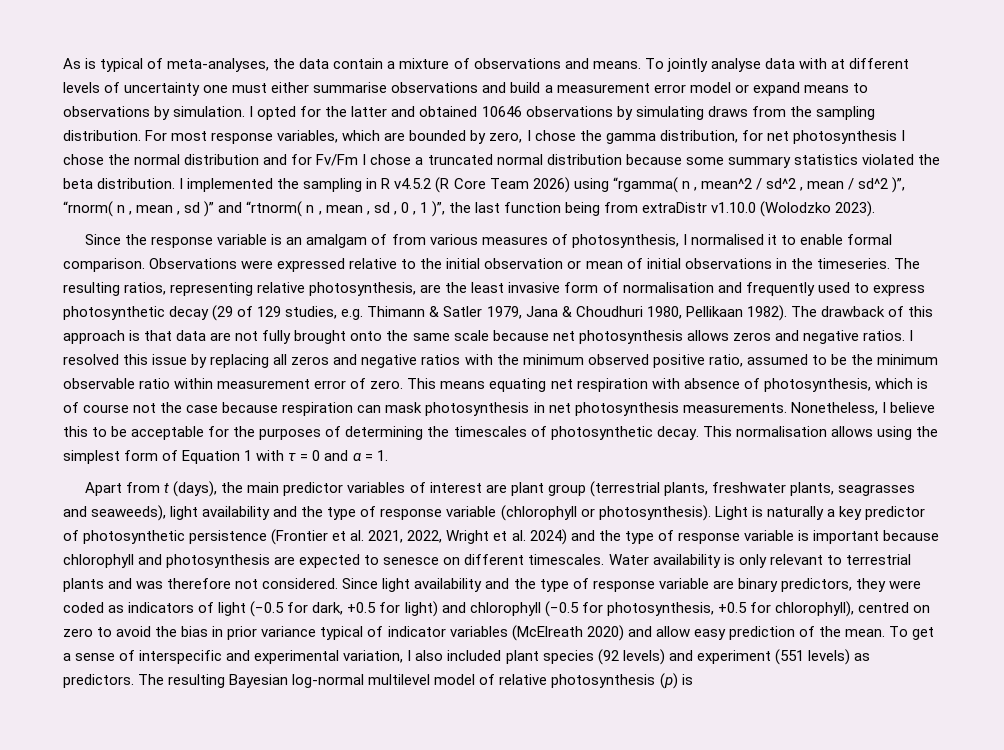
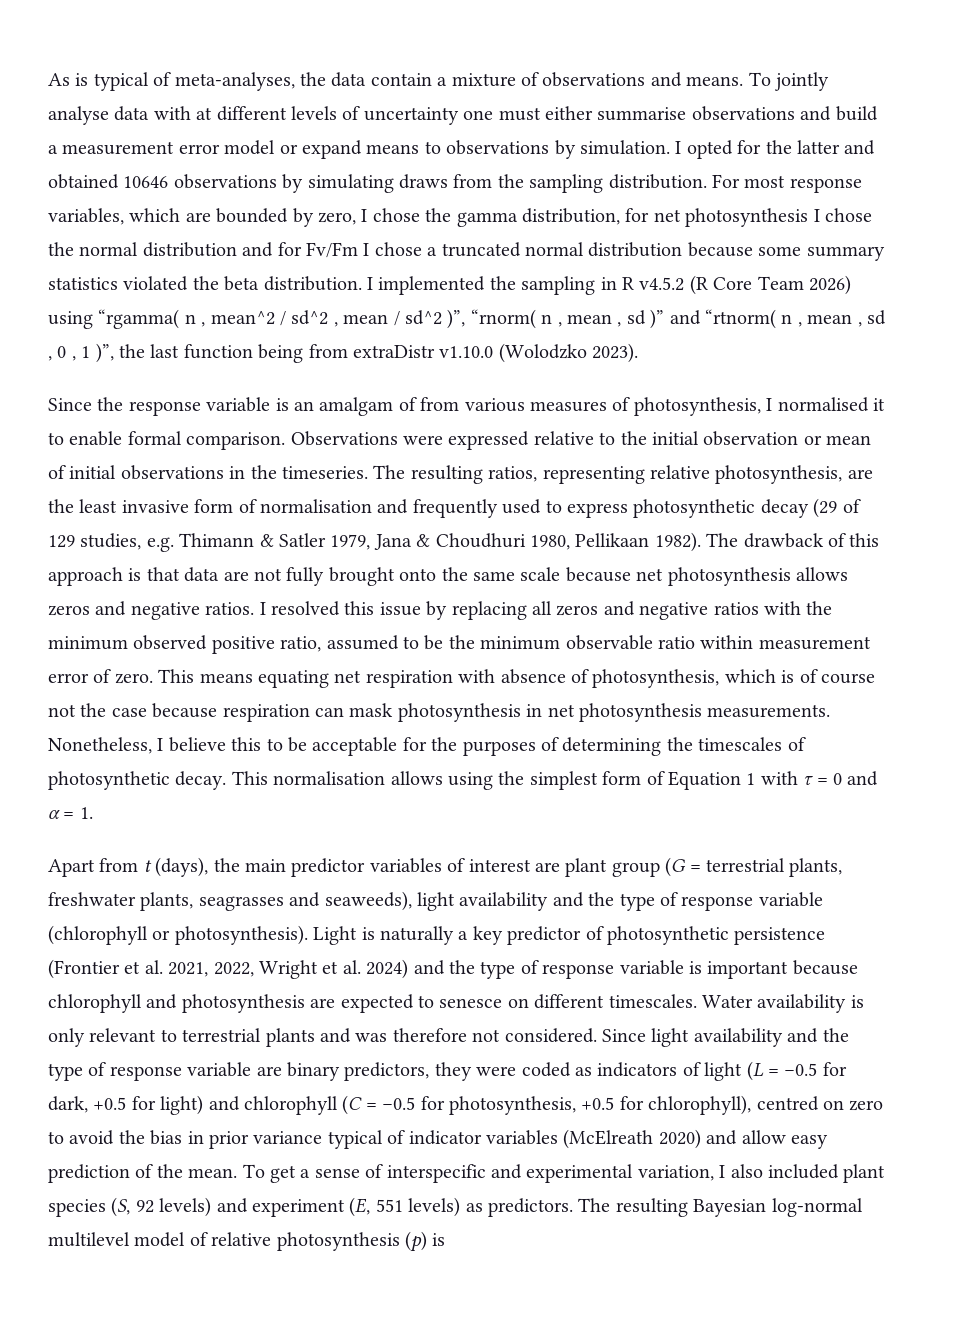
- Apart from t (days), the main predictor variables of interest are plant group (terrestrial plants, freshwater plants, seagrasses and seaweeds), light availability and the type of response variable (chlorophyll or photosynthesis).
+ Apart from t (days), the main predictor variables of interest are plant group (G = terrestrial plants, freshwater plants, seagrasses and seaweeds), light availability and the type of response variable (chlorophyll or photosynthesis).
- Since light availability and the type of response variable are binary predictors, they were coded as indicators of light (−0.5 for dark, +0.5 for light) and chlorophyll (−0.5 for photosynthesis, +0.5 for chlorophyll), centred on zero to avoid the bias in prior variance typical of indicator variables (McElreath 2020) and allow easy prediction of the mean.
+ Since light availability and the type of response variable are binary predictors, they were coded as indicators of light (L = −0.5 for dark, +0.5 for light) and chlorophyll (C = −0.5 for photosynthesis, +0.5 for chlorophyll), centred on zero to avoid the bias in prior variance typical of indicator variables (McElreath 2020) and allow easy prediction of the mean.
- To get a sense of interspecific and experimental variation, I also included plant species (92 levels) and experiment (551 levels) as predictors.
+ To get a sense of interspecific and experimental variation, I also included plant species (S, 92 levels) and experiment (E, 551 levels) as predictors.

